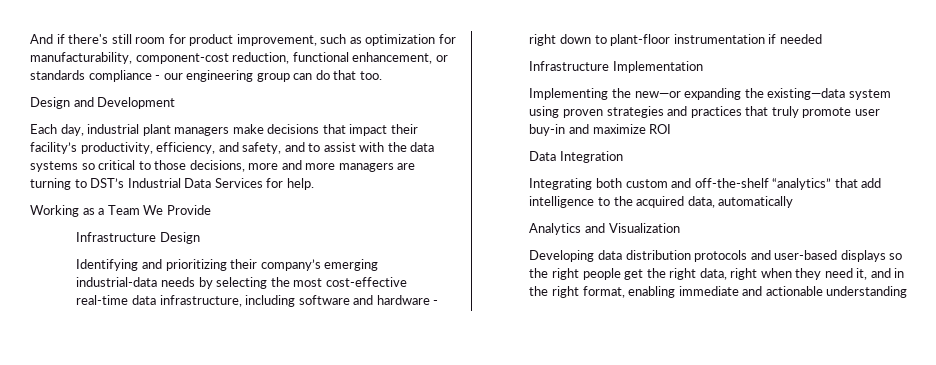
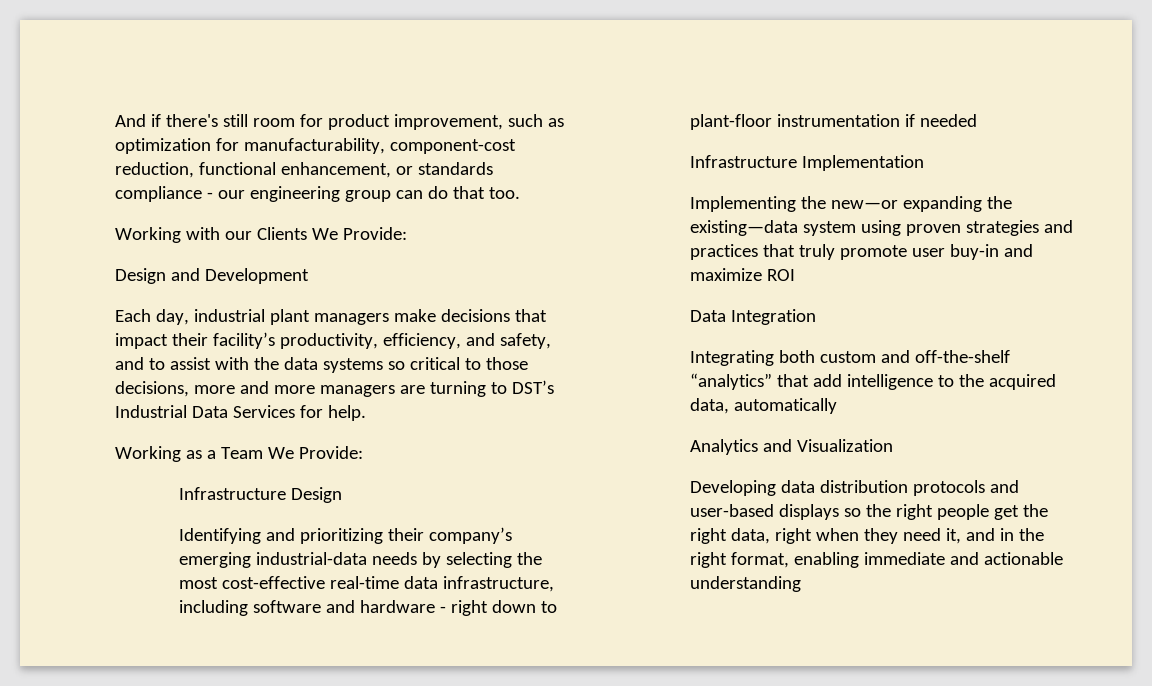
+ Working with our Clients We Provide:
- Working as a Team We Provide
+ Working as a Team We Provide:

